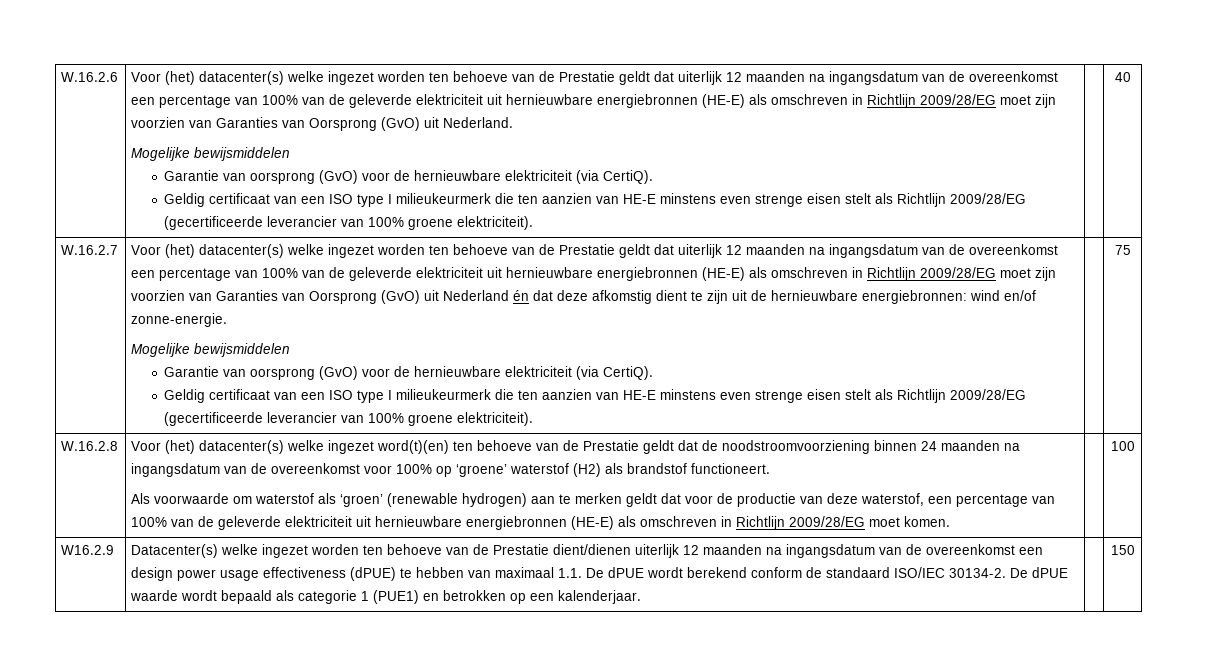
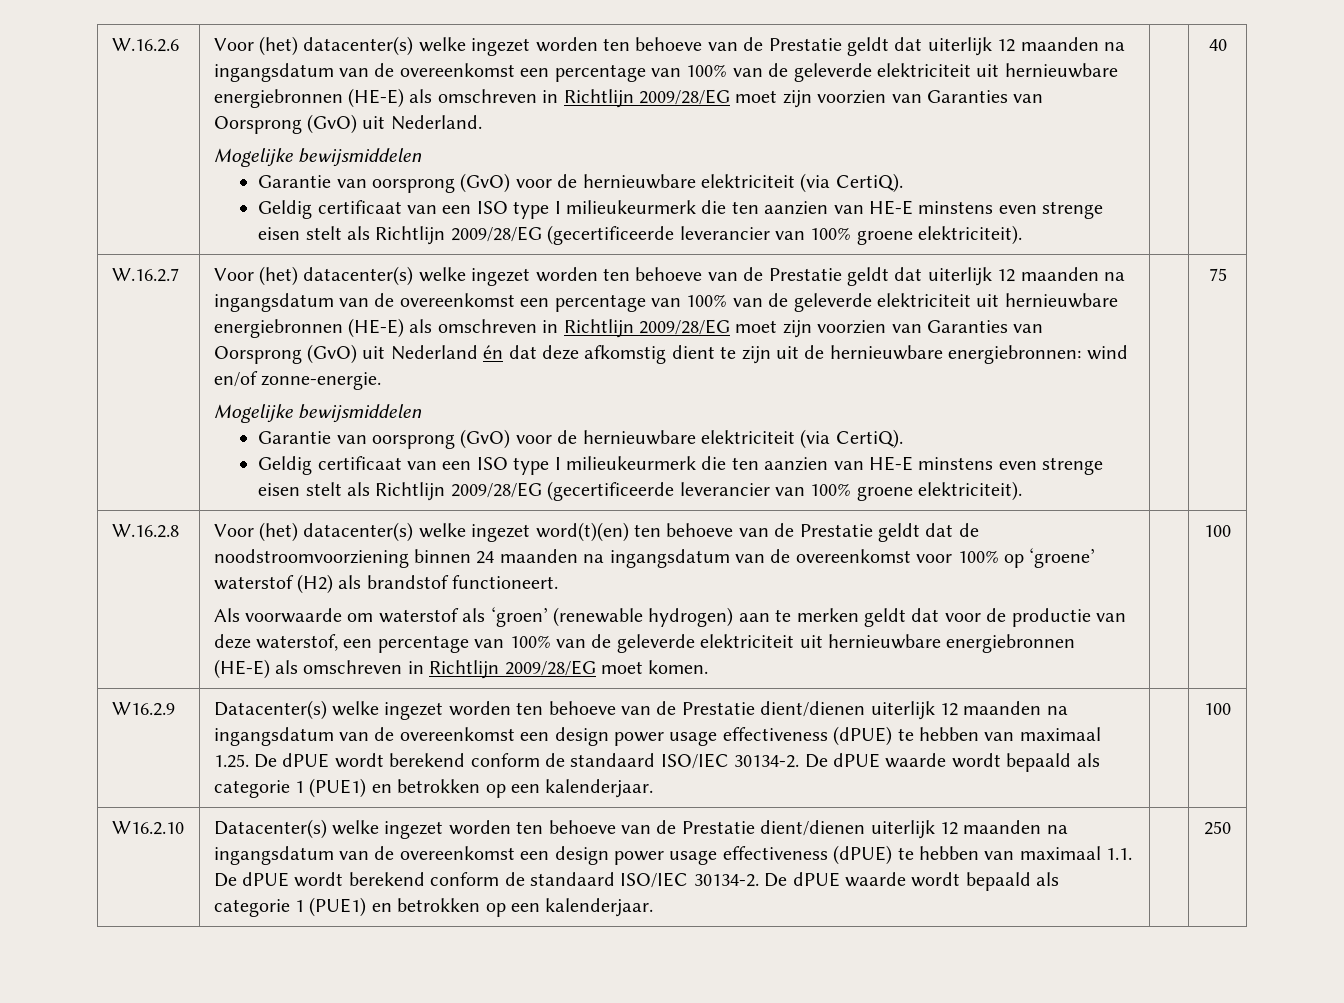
+ Datacenter(s) welke ingezet worden ten behoeve van de Prestatie dient/dienen uiterlijk 12 maanden na ingangsdatum van de overeenkomst een design power usage effectiveness (dPUE) te hebben van maximaal 1.25. De dPUE wordt berekend conform de standaard ISO/IEC 30134-2. De dPUE waarde wordt bepaald als categorie 1 (PUE1) en betrokken op een kalenderjaar. | | 100
+ W16.2.10
- 150
+ 250

